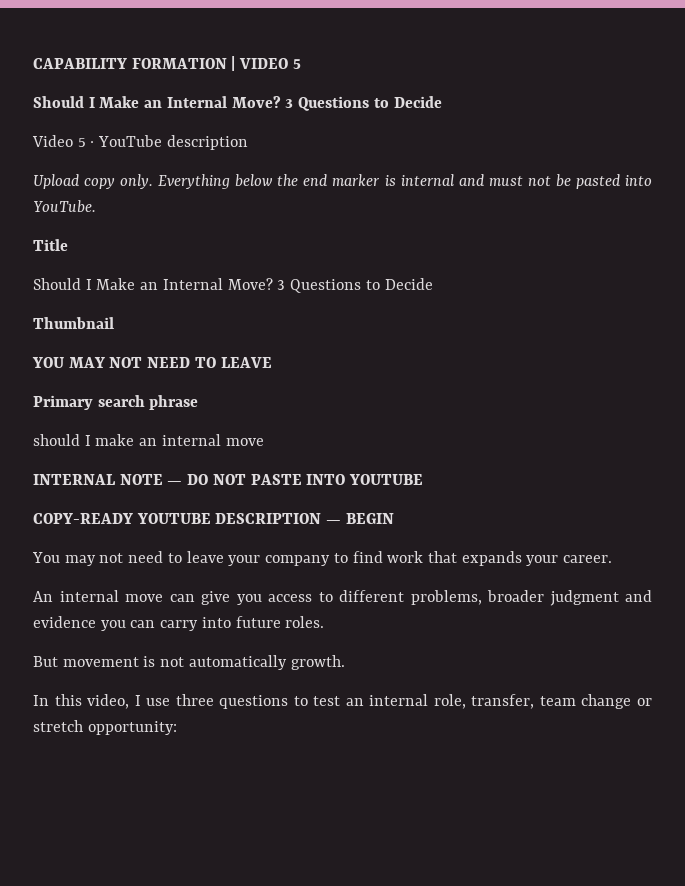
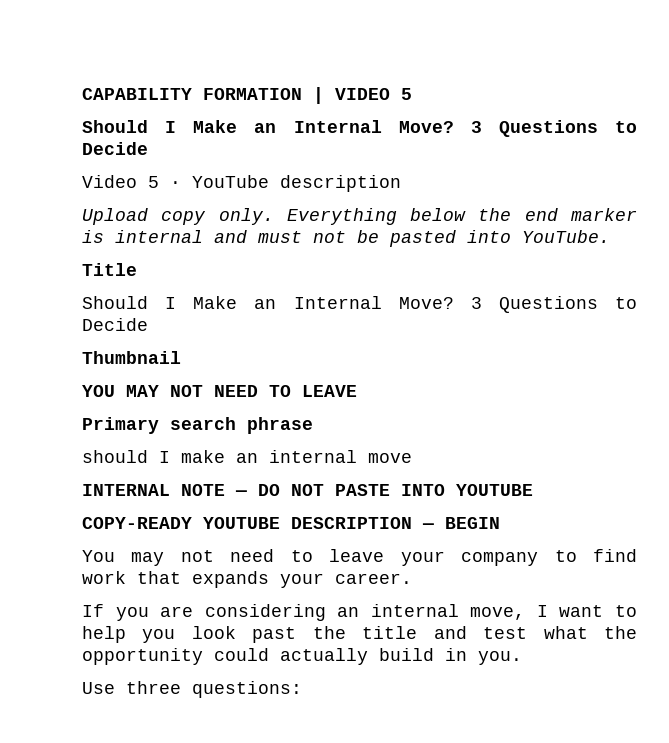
- An internal move can give you access to different problems, broader judgment and evidence you can carry into future roles.
- But movement is not automatically growth.
- In this video, I use three questions to test an internal role, transfer, team change or stretch opportunity:
+ If you are considering an internal move, I want to help you look past the title and test what the opportunity could actually build in you.
+ Use three questions:

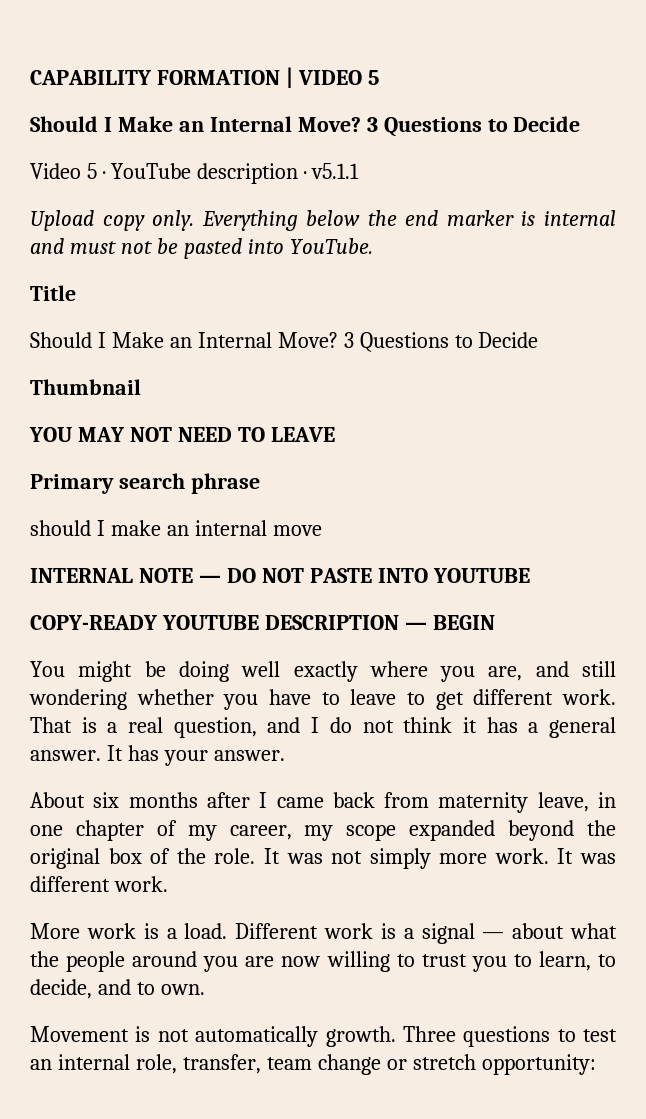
- Video 5 · YouTube description
+ Video 5 · YouTube description · v5.1.1
- You may not need to leave your company to find work that expands your career.
- If you are considering an internal move, I want to help you look past the title and test what the opportunity could actually build in you.
- Use three questions:
+ You might be doing well exactly where you are, and still wondering whether you have to leave to get different work. That is a real question, and I do not think it has a general answer. It has your answer.
+ About six months after I came back from maternity leave, in one chapter of my career, my scope expanded beyond the original box of the role. It was not simply more work. It was different work.
+ More work is a load. Different work is a signal — about what the people around you are now willing to trust you to learn, to decide, and to own.
+ Movement is not automatically growth. Three questions to test an internal role, transfer, team change or stretch opportunity:

